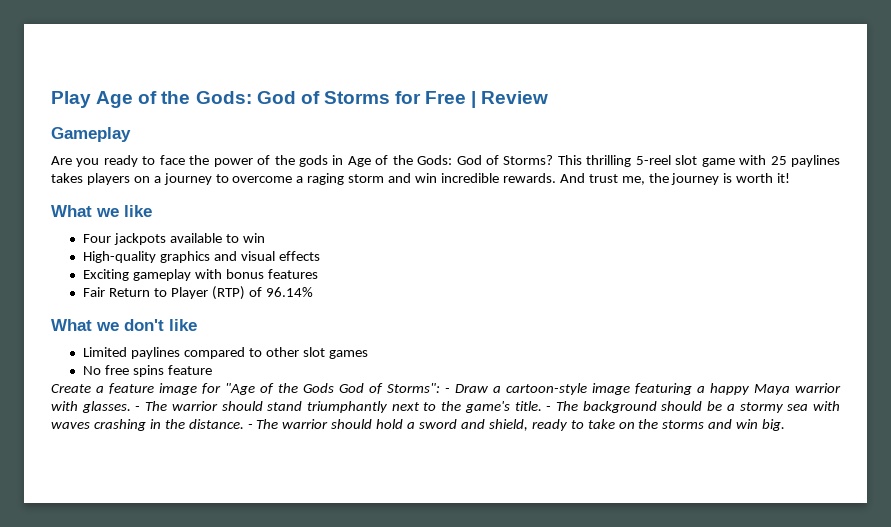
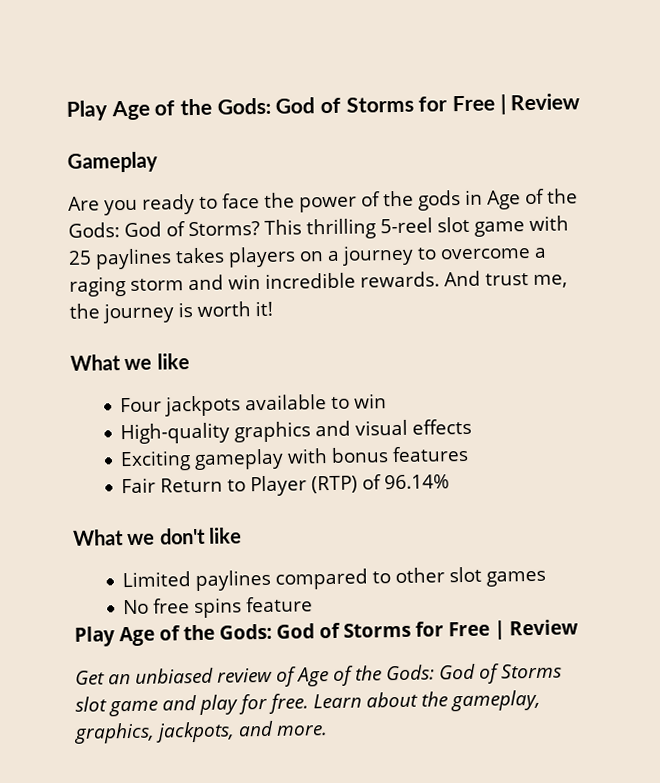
  No free spins feature
- Create a feature image for "Age of the Gods God of Storms": - Draw a cartoon-style image featuring a happy Maya warrior with glasses. - The warrior should stand triumphantly next to the game's title. - The background should be a stormy sea with waves crashing in the distance. - The warrior should hold a sword and shield, ready to take on the storms and win big.
+ Play Age of the Gods: God of Storms for Free | Review
+ Get an unbiased review of Age of the Gods: God of Storms slot game and play for free. Learn about the gameplay, graphics, jackpots, and more.

